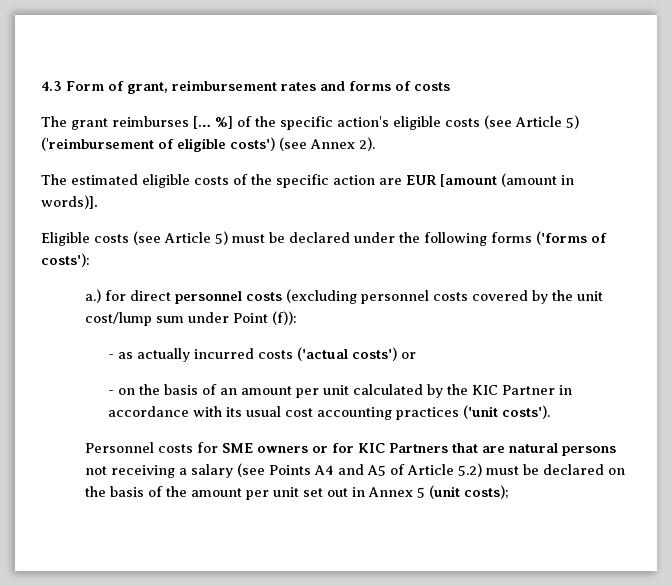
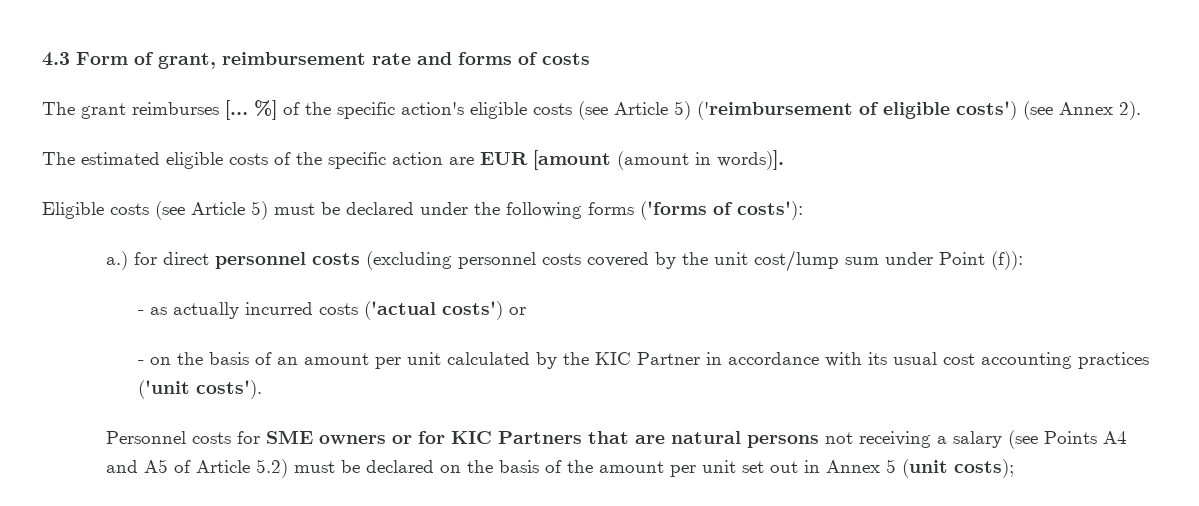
- 4.3 Form of grant, reimbursement rates and forms of costs
+ 4.3 Form of grant, reimbursement rate and forms of costs

